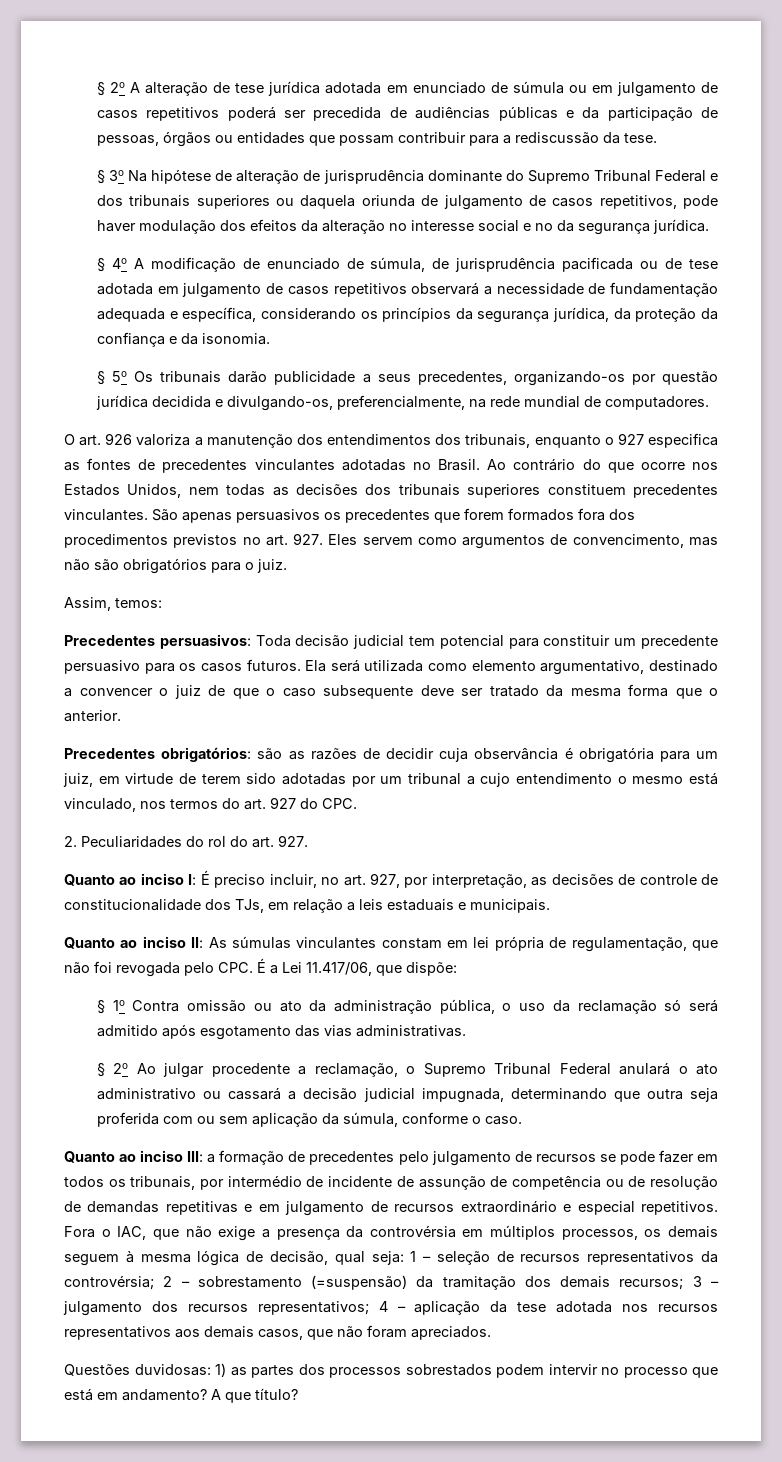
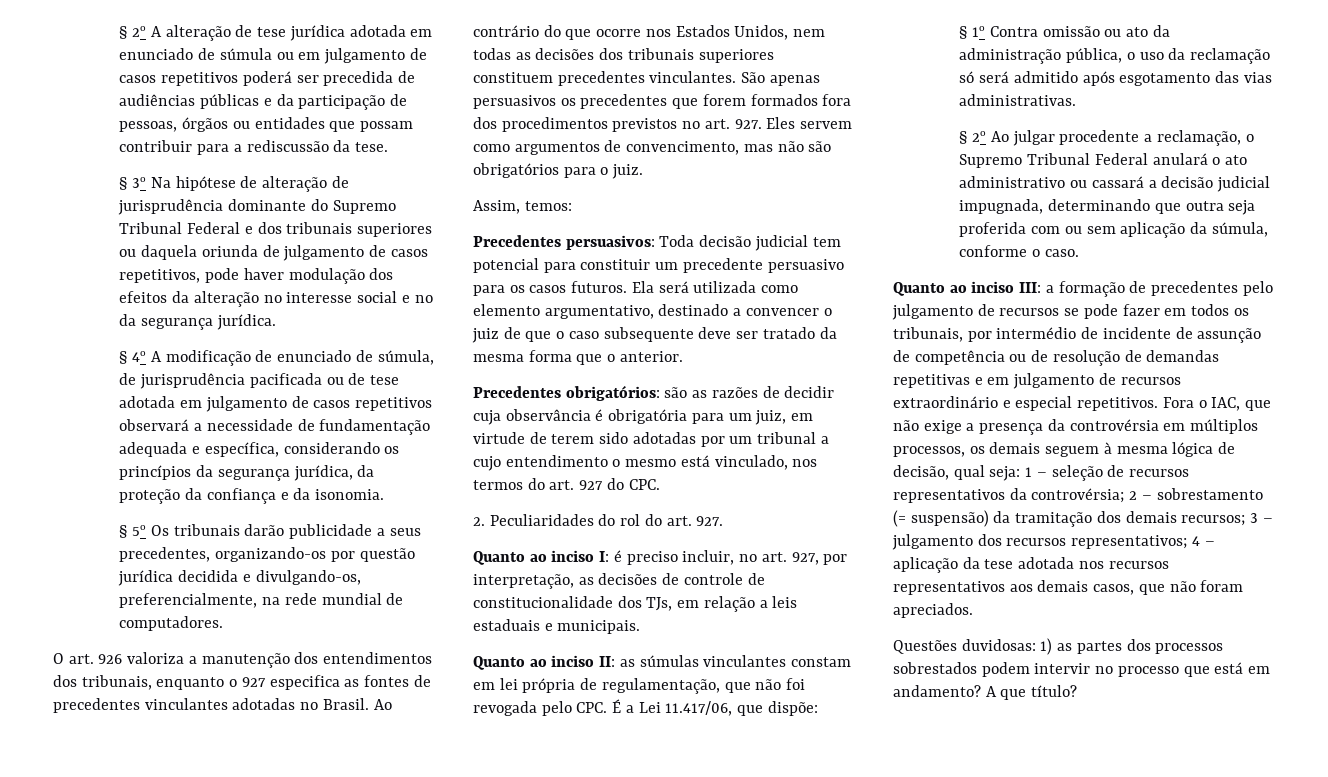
- Quanto ao inciso I: É preciso incluir, no art. 927, por interpretação, as decisões de controle de constitucionalidade dos TJs, em relação a leis estaduais e municipais.
+ Quanto ao inciso I: é preciso incluir, no art. 927, por interpretação, as decisões de controle de constitucionalidade dos TJs, em relação a leis estaduais e municipais.
- Quanto ao inciso II: As súmulas vinculantes constam em lei própria de regulamentação, que não foi revogada pelo CPC. É a Lei 11.417/06, que dispõe:
+ Quanto ao inciso II: as súmulas vinculantes constam em lei própria de regulamentação, que não foi revogada pelo CPC. É a Lei 11.417/06, que dispõe:
- 2 – sobrestamento (=suspensão) da tramitação dos demais recursos;
+ 2 – sobrestamento (= suspensão) da tramitação dos demais recursos;

